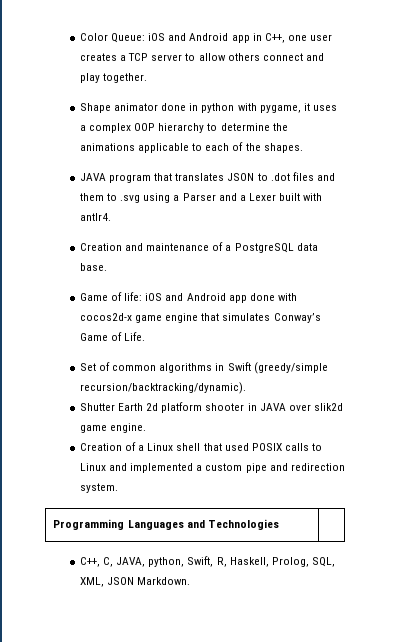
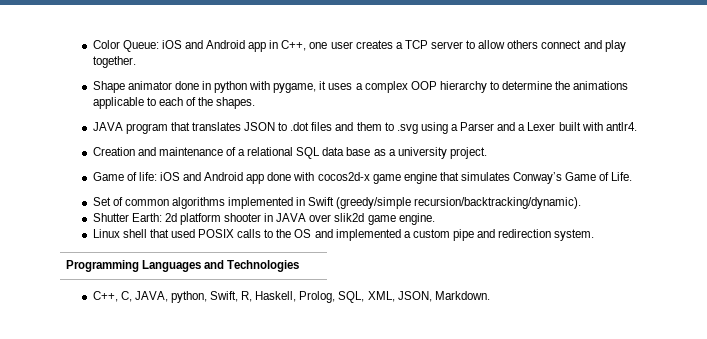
- Creation and maintenance of a PostgreSQL data base.
+ Creation and maintenance of a relational SQL data base as a university project.
- Set of common algorithms in Swift (greedy/simple recursion/backtracking/dynamic).
+ Set of common algorithms implemented in Swift (greedy/simple recursion/backtracking/dynamic).
- Shutter Earth 2d platform shooter in JAVA over slik2d game engine.
+ Shutter Earth: 2d platform shooter in JAVA over slik2d game engine.
- Creation of a Linux shell that used POSIX calls to Linux and implemented a custom pipe and redirection system.
+ Linux shell that used POSIX calls to the OS and implemented a custom pipe and redirection system.
- C++, C, JAVA, python, Swift, R, Haskell, Prolog, SQL, XML, JSON Markdown.
+ C++, C, JAVA, python, Swift, R, Haskell, Prolog, SQL, XML, JSON, Markdown.

